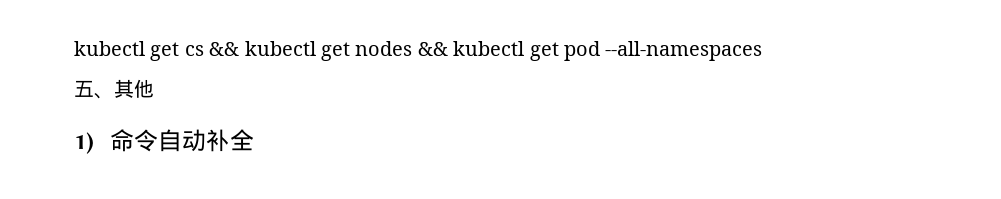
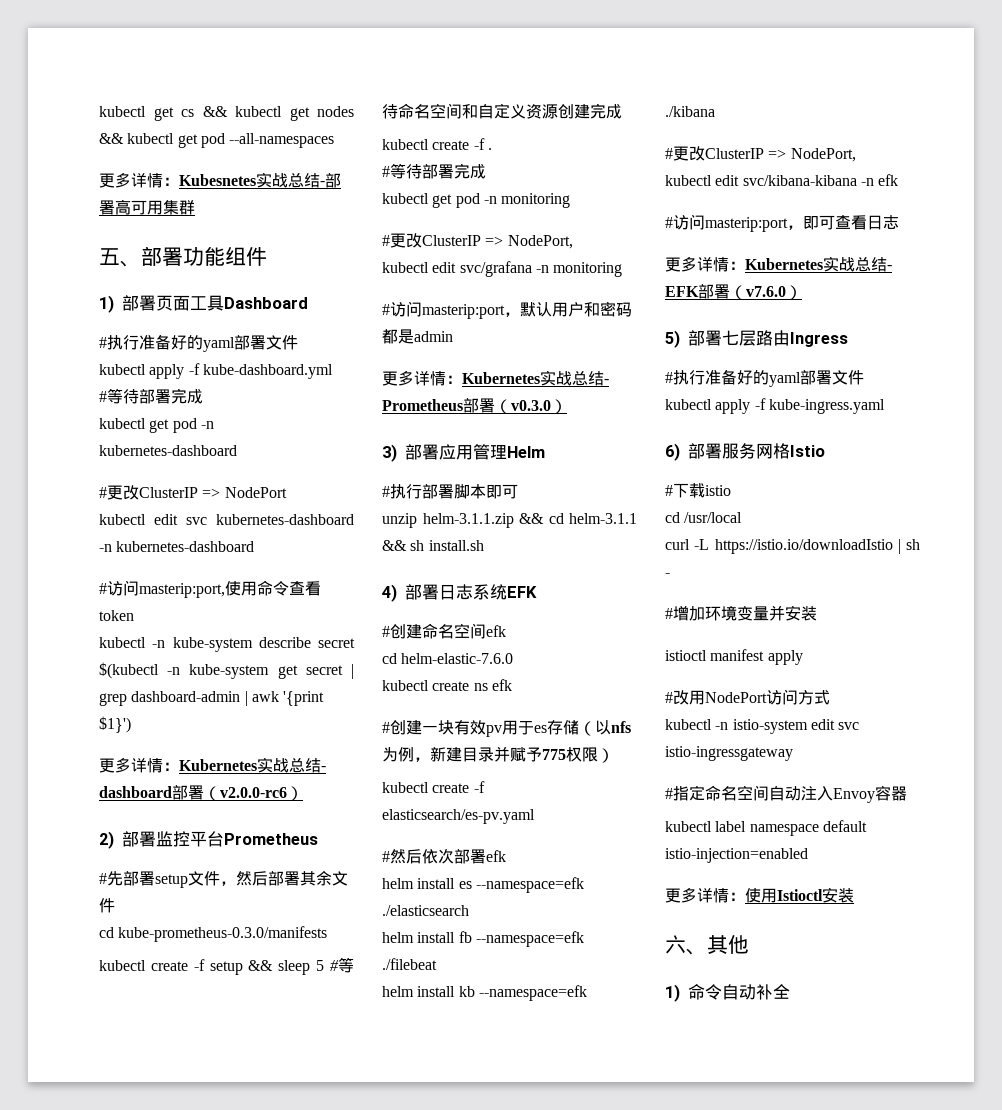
- 五、其他
+ 更多详情：Kubesnetes实战总结-部署高可用集群
+ 五、部署功能组件
+ 1)部署页面工具Dashboard
+ #执行准备好的yaml部署文件
+ kubectl apply -f kube-dashboard.yml
+ #等待部署完成
+ kubectl get pod -n kubernetes-dashboard
+ #更改ClusterIP => NodePort
+ kubectl edit svc kubernetes-dashboard -n kubernetes-dashboard
+ #访问masterip:port,使用命令查看token
+ kubectl -n kube-system describe secret $(kubectl -n kube-system get secret | grep dashboard-admin | awk '{print $1}')
+ 更多详情：Kubernetes实战总结- dashboard部署（v2.0.0-rc6）
+ 2)部署监控平台Prometheus
+ #先部署setup文件，然后部署其余文件
+ cd kube-prometheus-0.3.0/manifests
+ kubectl create -f setup && sleep 5 #等待命名空间和自定义资源创建完成
+ kubectl create -f .
+ #等待部署完成
+ kubectl get pod -n monitoring
+ #更改ClusterIP => NodePort,
+ kubectl edit svc/grafana -n monitoring
+ #访问masterip:port，默认用户和密码都是admin
+ 更多详情：Kubernetes实战总结- Prometheus部署（v0.3.0）
+ 3)部署应用管理Helm
+ #执行部署脚本即可
+ unzip helm-3.1.1.zip && cd helm-3.1.1 && sh install.sh
+ 4)部署日志系统EFK
+ #创建命名空间efk
+ cd helm-elastic-7.6.0
+ kubectl create ns efk
+ #创建一块有效pv用于es存储（以nfs为例，新建目录并赋予775权限）
+ kubectl create -f elasticsearch/es-pv.yaml
+ #然后依次部署efk
+ helm install es --namespace=efk ./elasticsearch
+ helm install fb --namespace=efk ./filebeat
+ helm install kb --namespace=efk ./kibana
+ #更改ClusterIP => NodePort,
+ kubectl edit svc/kibana-kibana -n efk
+ #访问masterip:port，即可查看日志
+ 更多详情：Kubernetes实战总结- EFK部署（v7.6.0）
+ 5)部署七层路由Ingress
+ #执行准备好的yaml部署文件
+ kubectl apply -f kube-ingress.yaml
+ 6)部署服务网格Istio
+ #下载istio
+ cd /usr/local
+ curl -L https://istio.io/downloadIstio | sh -
+ #增加环境变量并安装
+ istioctl manifest apply
+ #改用NodePort访问方式
+ kubectl -n istio-system edit svc istio-ingressgateway
+ #指定命名空间自动注入Envoy容器
+ kubectl label namespace default istio-injection=enabled
+ 更多详情：使用Istioctl安装
+ 六、其他

